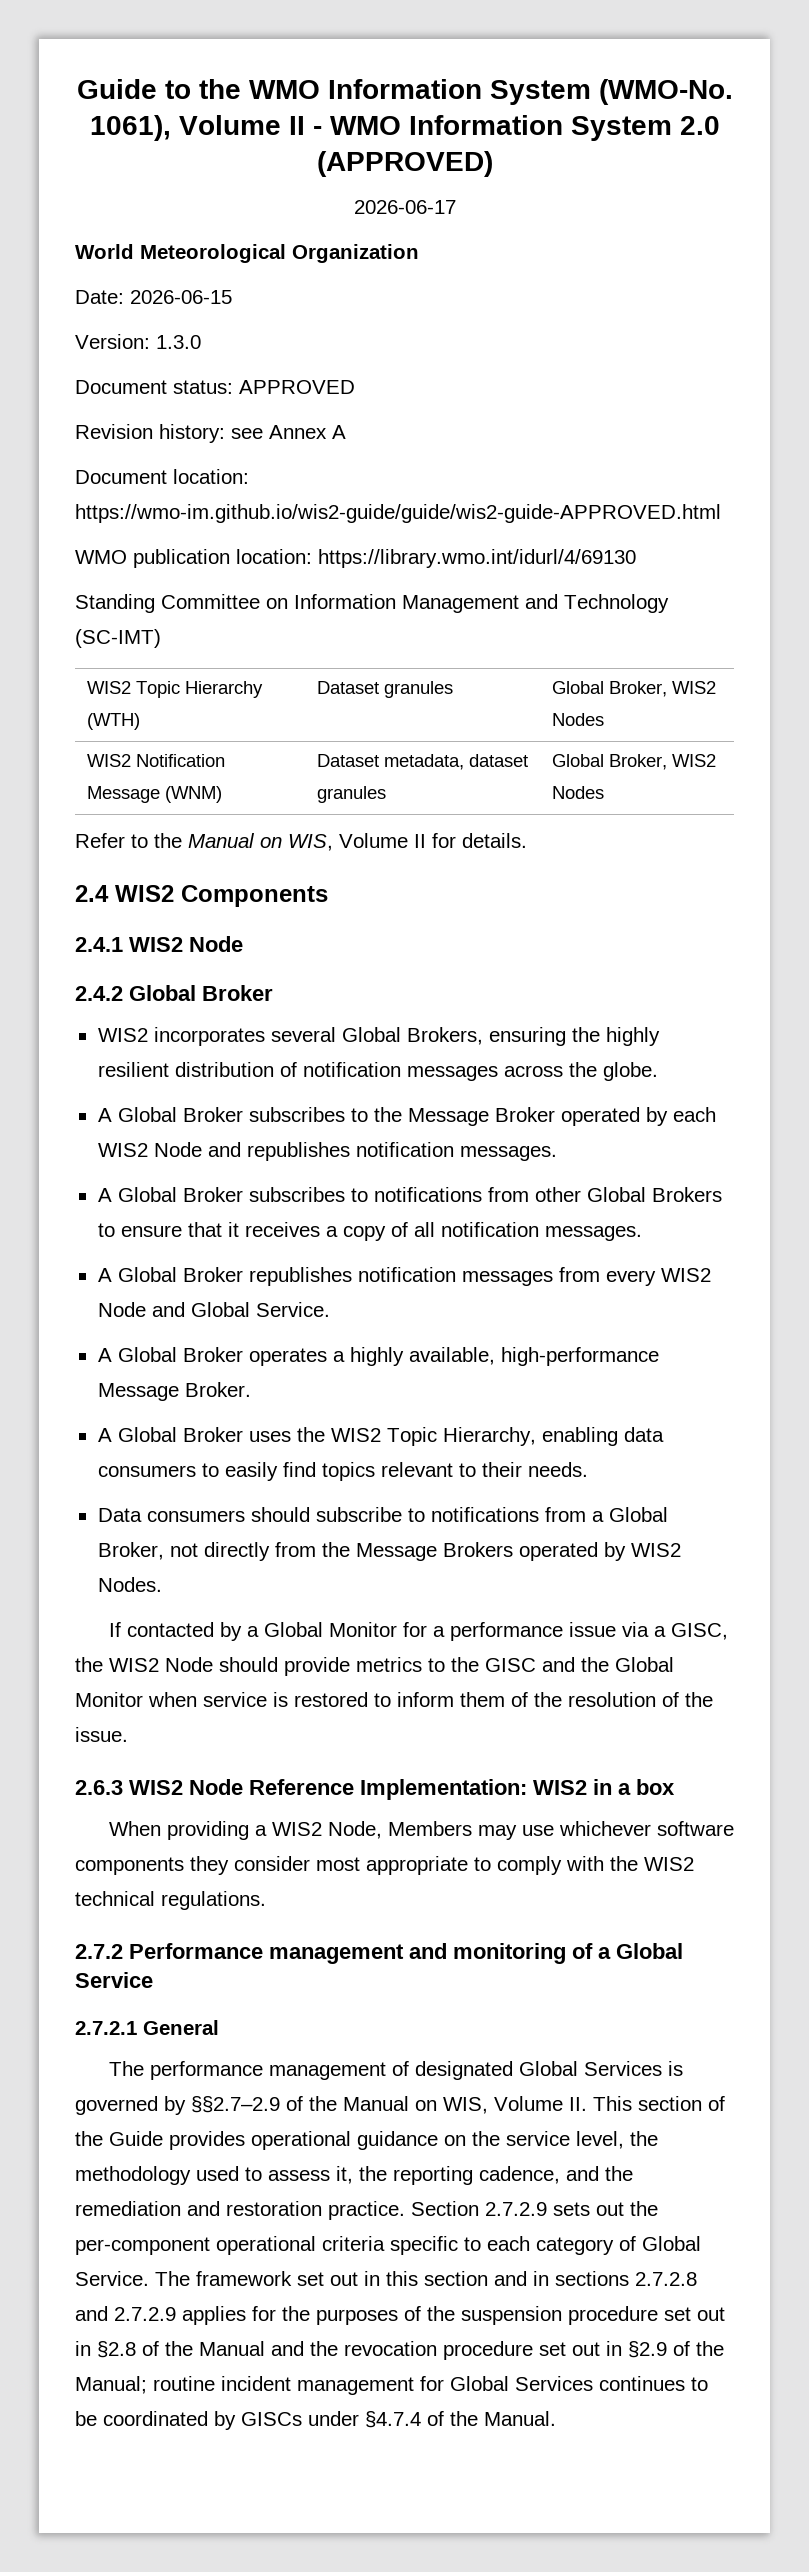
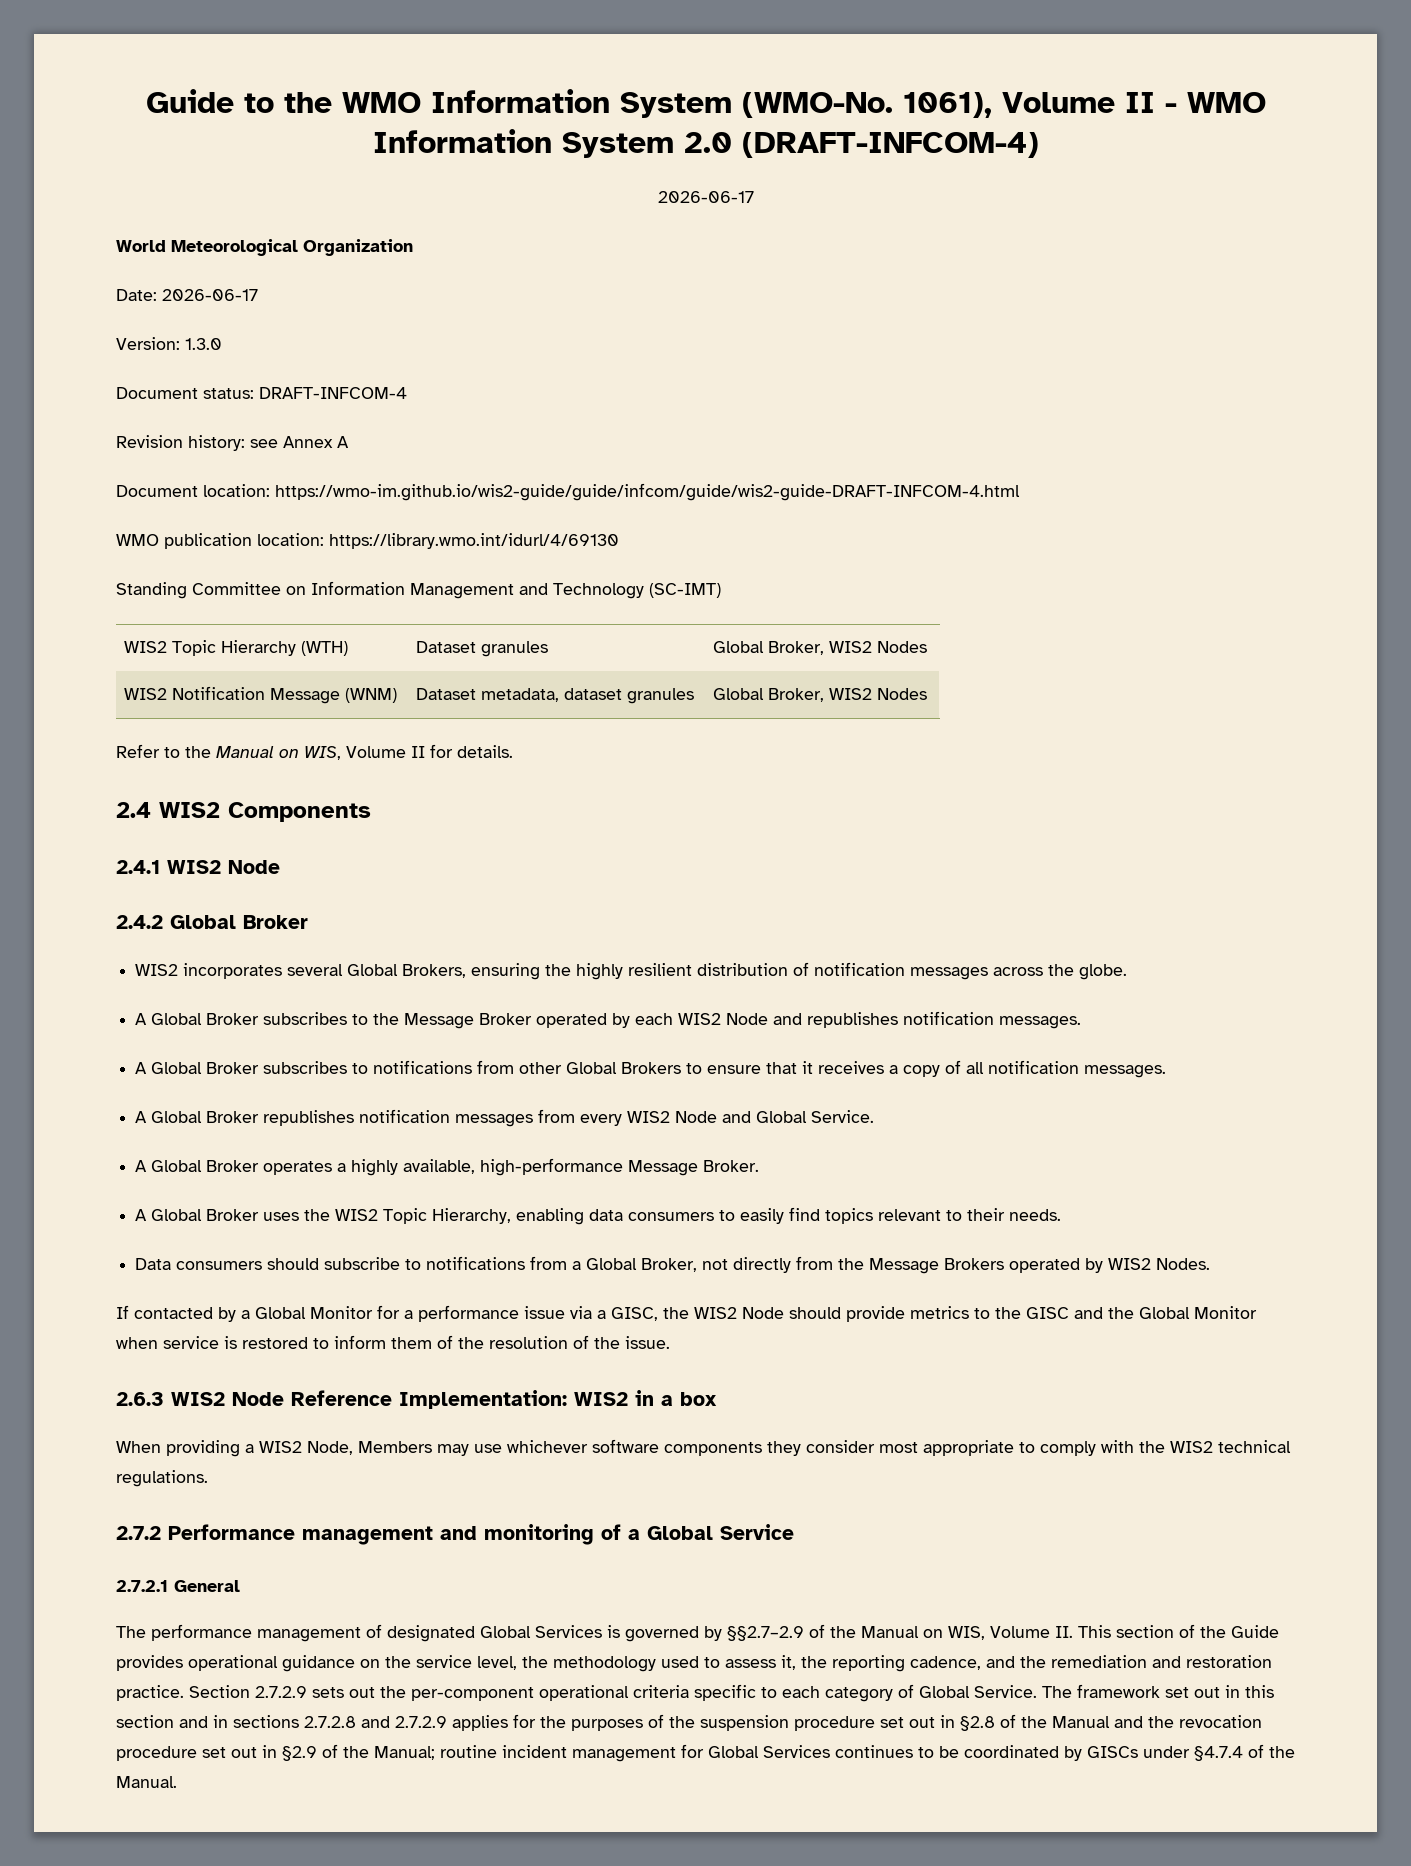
- 1061), Volume II - WMO Information System 2.0 (APPROVED)
+ 1061), Volume II - WMO Information System 2.0 (DRAFT-INFCOM-4)
- Date: 2026-06-15
+ Date: 2026-06-17
- Document status: APPROVED
+ Document status: DRAFT-INFCOM-4
- Document location: https://wmo-im.github.io/wis2-guide/guide/wis2-guide-APPROVED.html
+ Document location: https://wmo-im.github.io/wis2-guide/guide/infcom/guide/wis2-guide-DRAFT-INFCOM-4.html

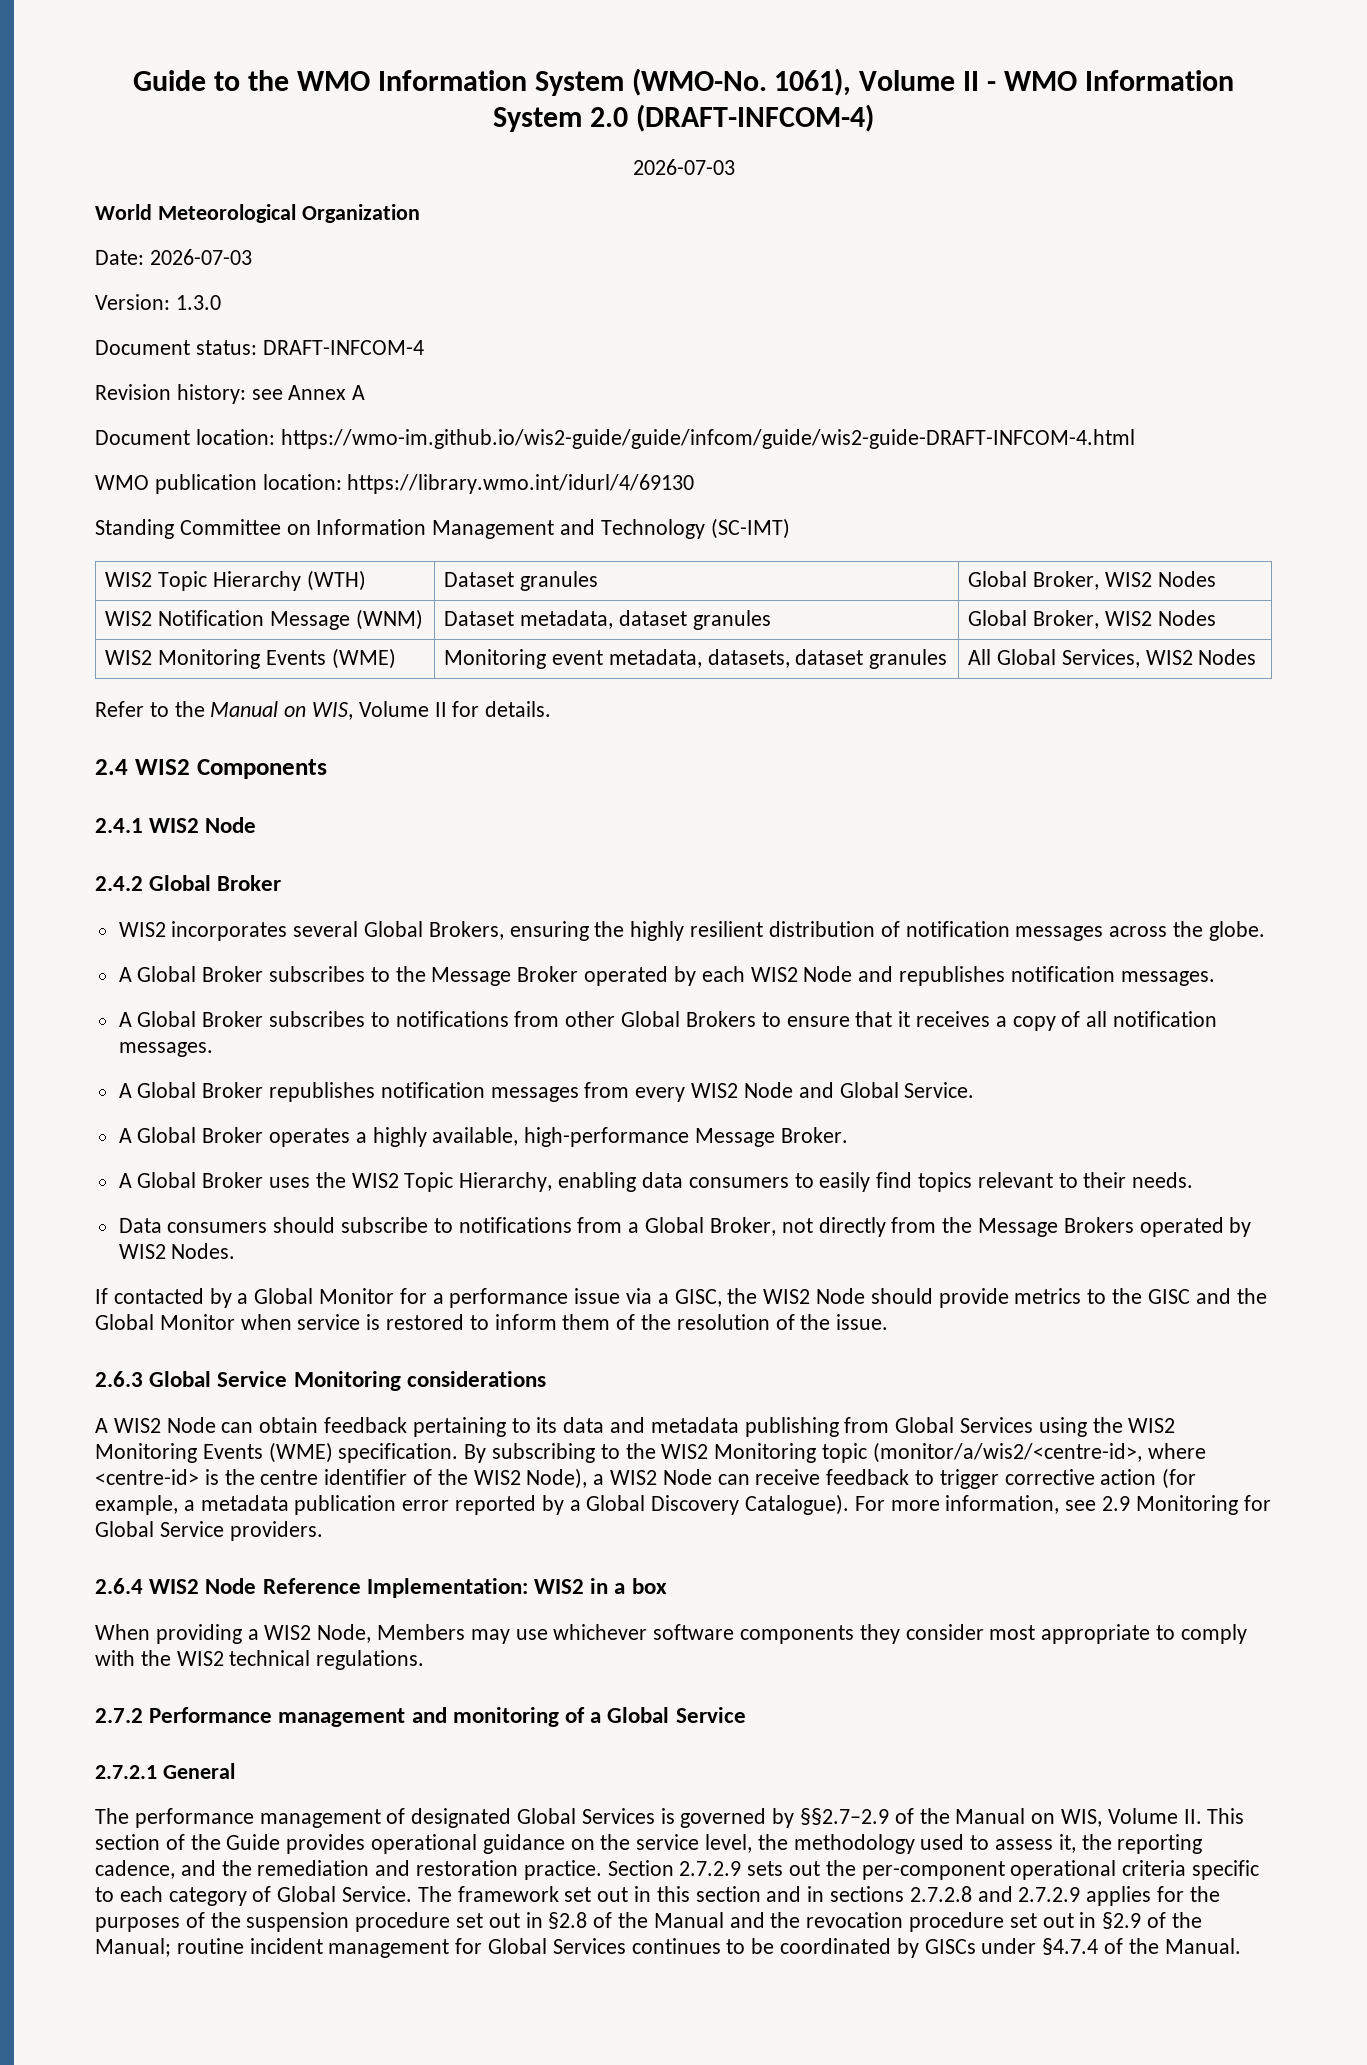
  1061), Volume II - WMO Information System 2.0 (DRAFT-INFCOM-4)
- 2026-06-17
+ 2026-07-03
- Date: 2026-06-17
+ Date: 2026-07-03
+ WIS2 Monitoring Events (WME) | Monitoring event metadata, datasets, dataset granules | All Global Services, WIS2 Nodes
- 2.6.3 WIS2 Node Reference Implementation: WIS2 in a box
+ 2.6.3 Global Service Monitoring considerations
+ A WIS2 Node can obtain feedback pertaining to its data and metadata publishing from Global Services using the WIS2 Monitoring Events (WME) specification. By subscribing to the WIS2 Monitoring topic (monitor/a/wis2/<centre-id>, where <centre-id> is the centre identifier of the WIS2 Node), a WIS2 Node can receive feedback to trigger corrective action (for example, a metadata publication error reported by a Global Discovery Catalogue). For more information, see 2.9 Monitoring for Global Service providers.
+ 2.6.4 WIS2 Node Reference Implementation: WIS2 in a box

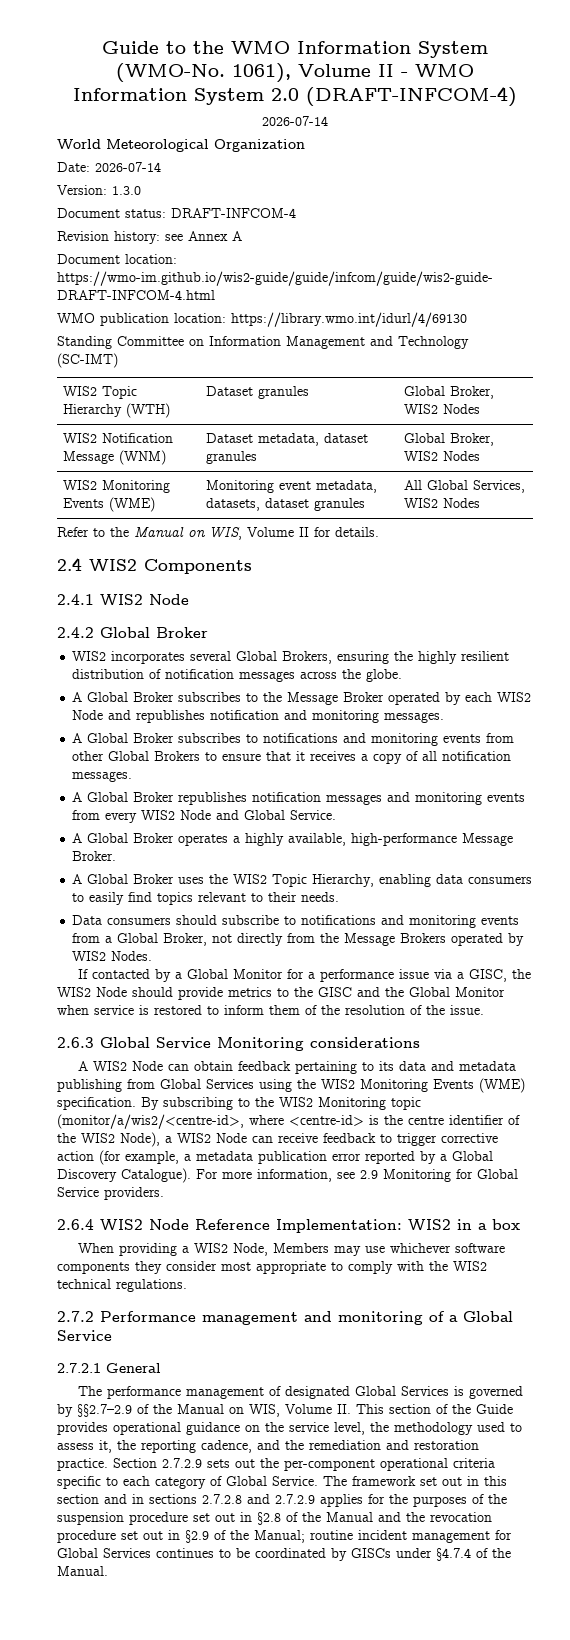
  1061), Volume II - WMO Information System 2.0 (DRAFT-INFCOM-4)
- 2026-07-03
+ 2026-07-14
- Date: 2026-07-03
+ Date: 2026-07-14
- A Global Broker subscribes to the Message Broker operated by each WIS2 Node and republishes notification messages.
+ A Global Broker subscribes to the Message Broker operated by each WIS2 Node and republishes notification and monitoring messages.
- A Global Broker subscribes to notifications from other Global Brokers to ensure that it receives a copy of all notification messages.
+ A Global Broker subscribes to notifications and monitoring events from other Global Brokers to ensure that it receives a copy of all notification messages.
- A Global Broker republishes notification messages from every WIS2 Node and Global Service.
+ A Global Broker republishes notification messages and monitoring events from every WIS2 Node and Global Service.
- Data consumers should subscribe to notifications from a Global Broker, not directly from the Message Brokers operated by WIS2 Nodes.
+ Data consumers should subscribe to notifications and monitoring events from a Global Broker, not directly from the Message Brokers operated by WIS2 Nodes.

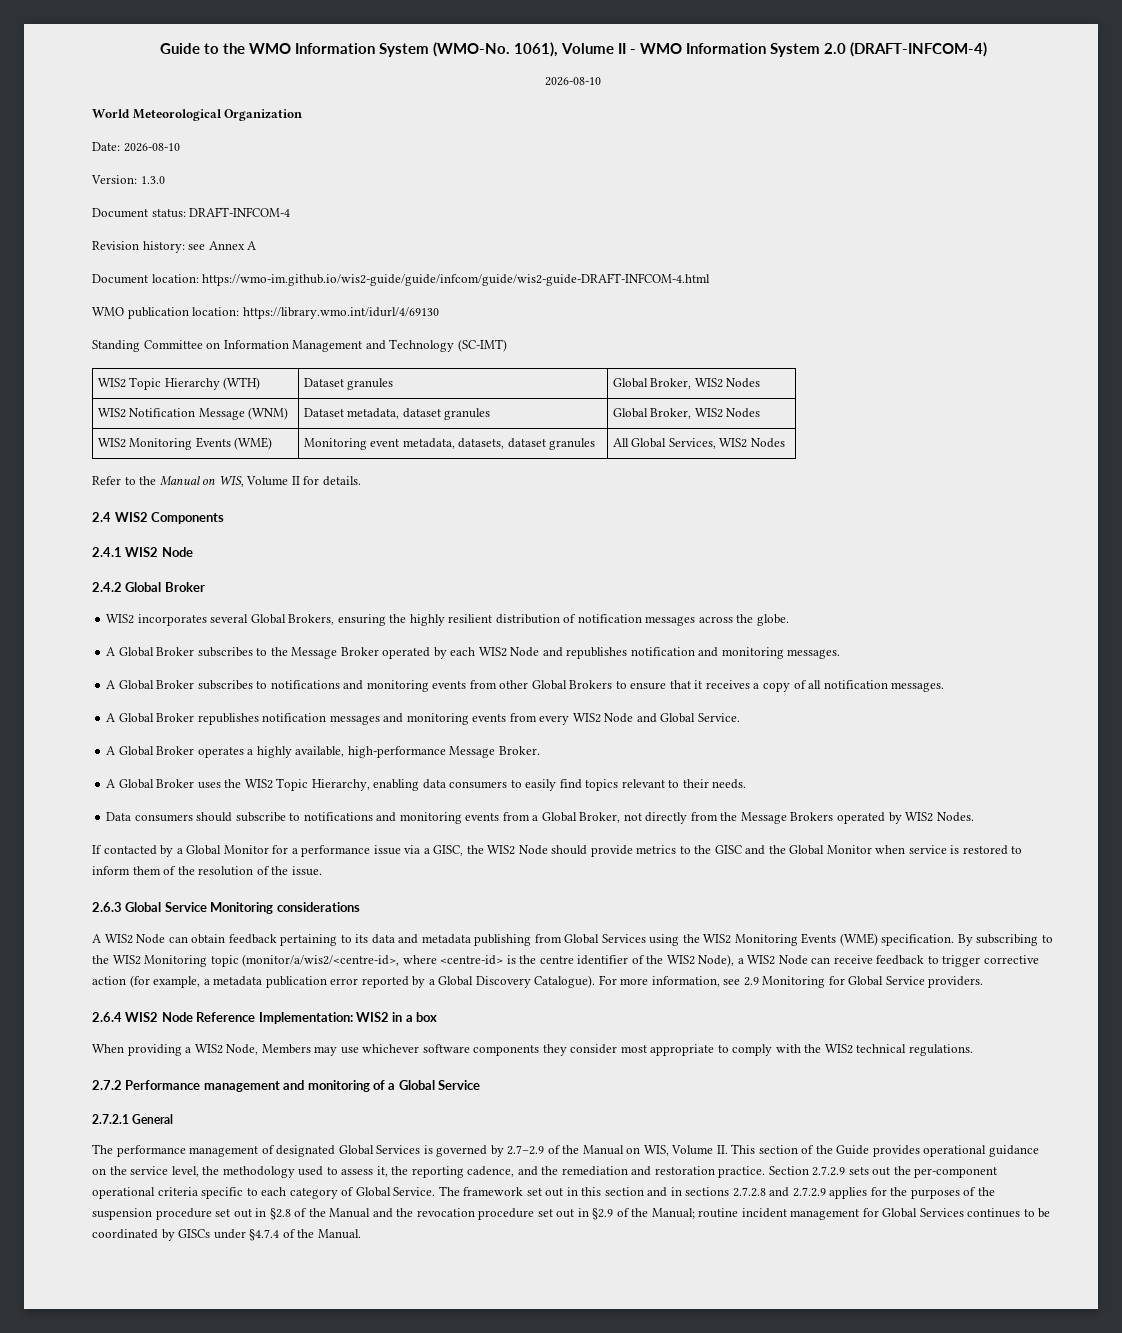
  1061), Volume II - WMO Information System 2.0 (DRAFT-INFCOM-4)
- 2026-07-14
+ 2026-08-10
- Date: 2026-07-14
+ Date: 2026-08-10
- The performance management of designated Global Services is governed by §§2.7–2.9 of the Manual on WIS, Volume II. This section of the Guide provides operational guidance on the service level, the methodology used to assess it, the reporting cadence, and the remediation and restoration practice.
+ The performance management of designated Global Services is governed by 2.7–2.9 of the Manual on WIS, Volume II. This section of the Guide provides operational guidance on the service level, the methodology used to assess it, the reporting cadence, and the remediation and restoration practice.

